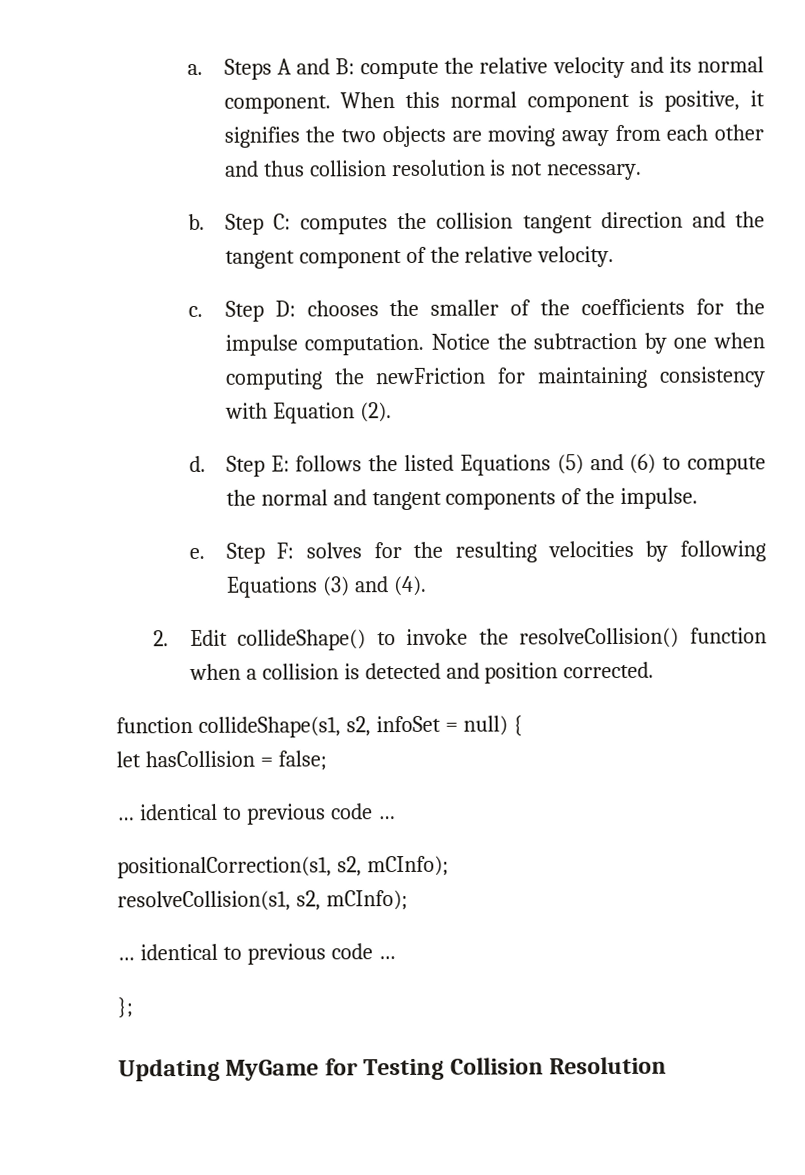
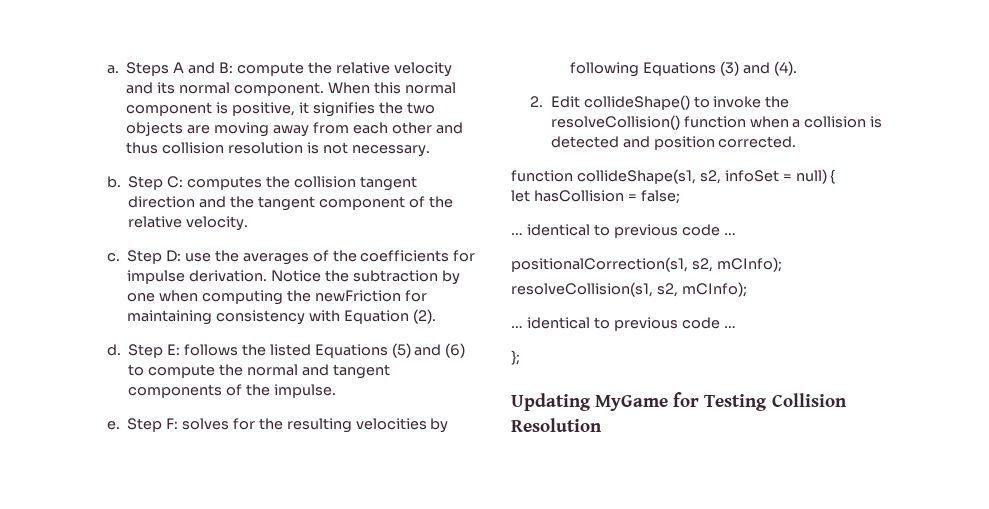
- Step D: chooses the smaller of the coefficients for the impulse computation.
+ Step D: use the averages of the coefficients for impulse derivation.

